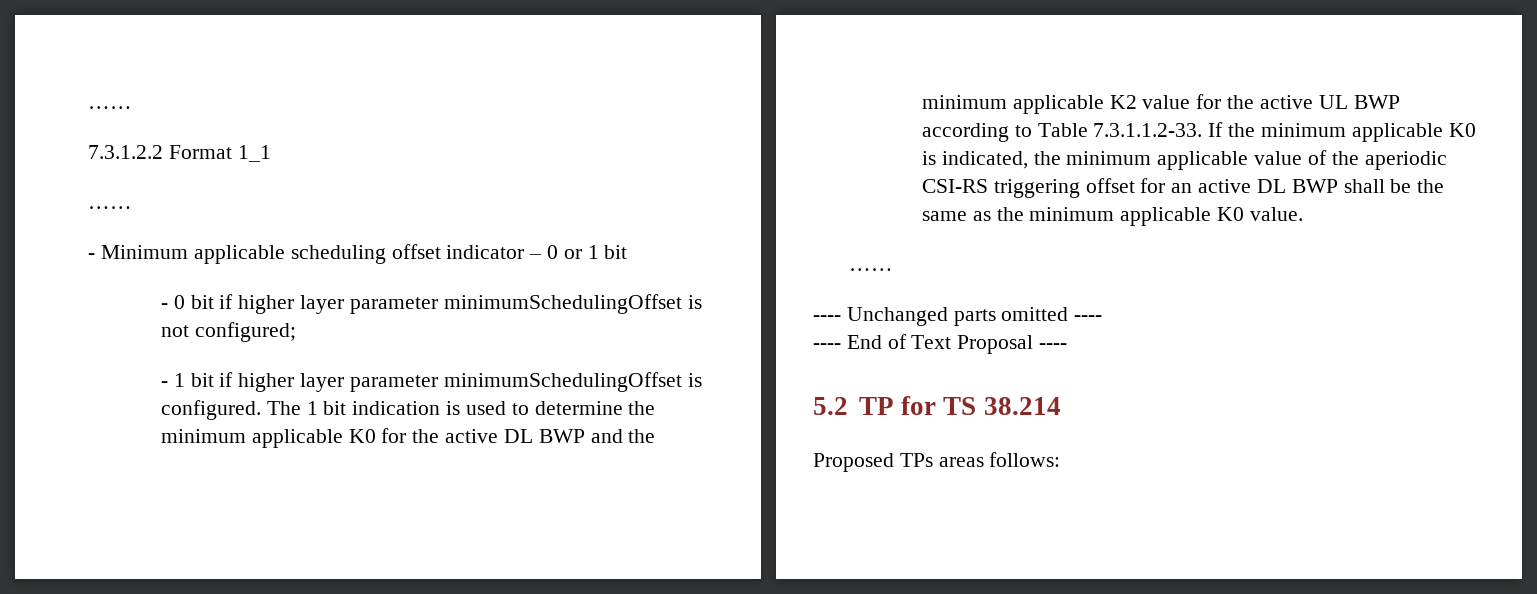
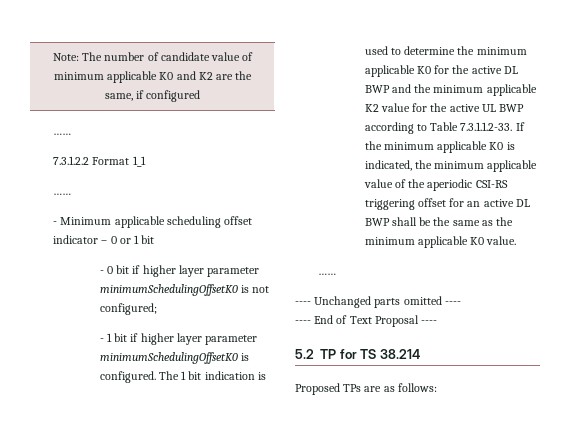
+ Note: The number of candidate value of minimum applicable K0 and K2 are the same, if configured
- - 0 bit if higher layer parameter minimumSchedulingOffset is not configured;
+ - 0 bit if higher layer parameter minimumSchedulingOffsetK0 is not configured;
- - 1 bit if higher layer parameter minimumSchedulingOffset is configured.
+ - 1 bit if higher layer parameter minimumSchedulingOffsetK0 is configured.
- Proposed TPs areas follows:
+ Proposed TPs are as follows:

